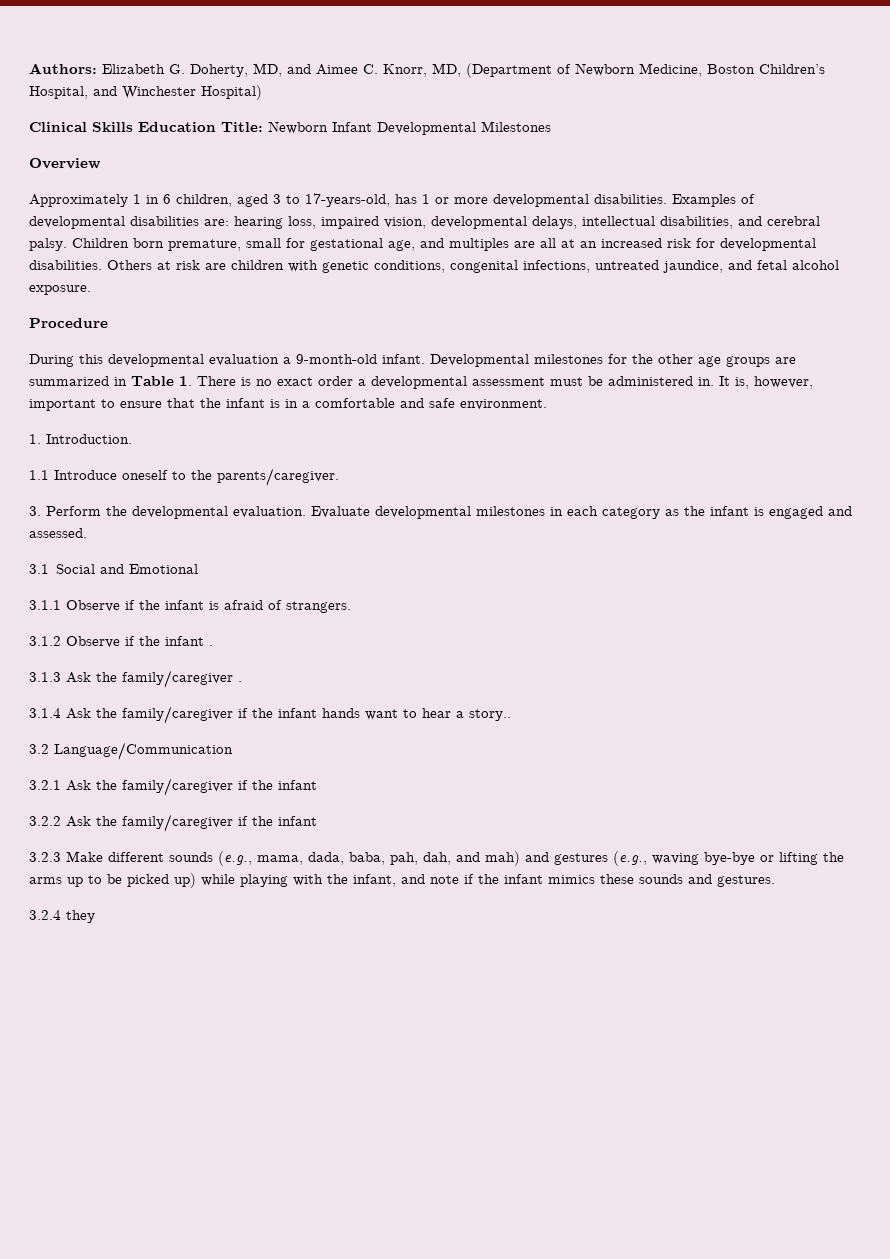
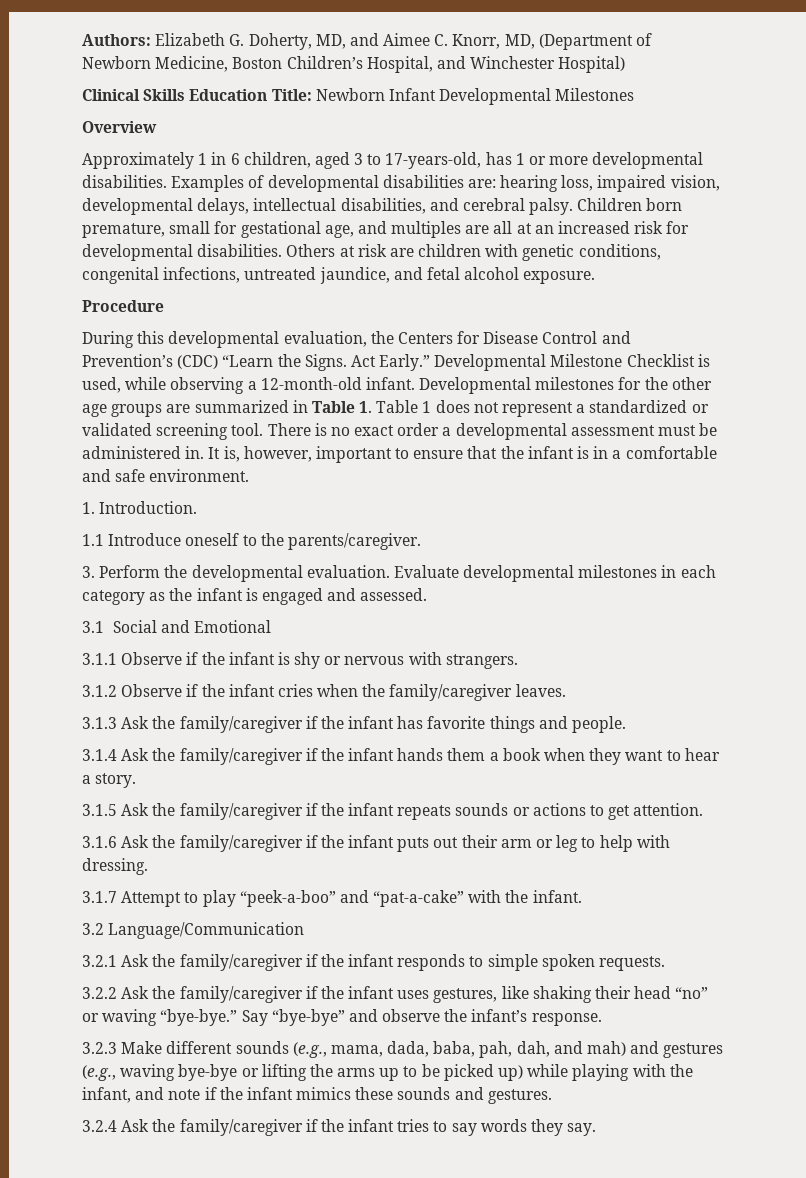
- During this developmental evaluation a 9-month-old infant.
+ During this developmental evaluation, the Centers for Disease Control and Prevention’s (CDC) “Learn the Signs. Act Early.” Developmental Milestone Checklist is used, while observing a 12-month-old infant.
- Developmental milestones for the other age groups are summarized in Table 1. There is no exact order a developmental assessment must be administered in.
+ Developmental milestones for the other age groups are summarized in Table 1. Table 1 does not represent a standardized or validated screening tool. There is no exact order a developmental assessment must be administered in.
- 3.1.1 Observe if the infant is afraid of strangers.
+ 3.1.1 Observe if the infant is shy or nervous with strangers.
- 3.1.2 Observe if the infant .
+ 3.1.2 Observe if the infant cries when the family/caregiver leaves.
- 3.1.3 Ask the family/caregiver .
+ 3.1.3 Ask the family/caregiver if the infant has favorite things and people.
- 3.1.4 Ask the family/caregiver if the infant hands want to hear a story..
+ 3.1.4 Ask the family/caregiver if the infant hands them a book when they want to hear a story.
+ 3.1.5 Ask the family/caregiver if the infant repeats sounds or actions to get attention.
+ 3.1.6 Ask the family/caregiver if the infant puts out their arm or leg to help with dressing.
+ 3.1.7 Attempt to play “peek-a-boo” and “pat-a-cake” with the infant.
- 3.2.1 Ask the family/caregiver if the infant
+ 3.2.1 Ask the family/caregiver if the infant responds to simple spoken requests.
- 3.2.2 Ask the family/caregiver if the infant
+ 3.2.2 Ask the family/caregiver if the infant uses gestures, like shaking their head “no” or waving “bye-bye.” Say “bye-bye” and observe the infant’s response.
- 3.2.4 they
+ 3.2.4 Ask the family/caregiver if the infant tries to say words they say.

